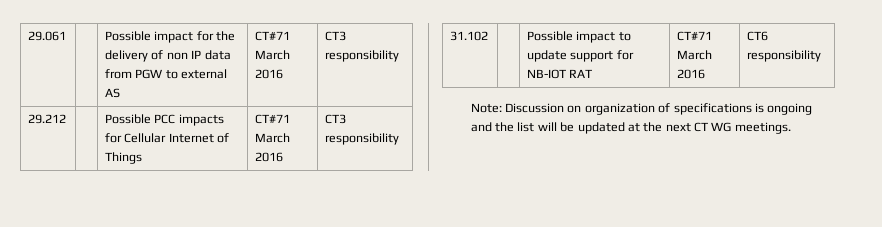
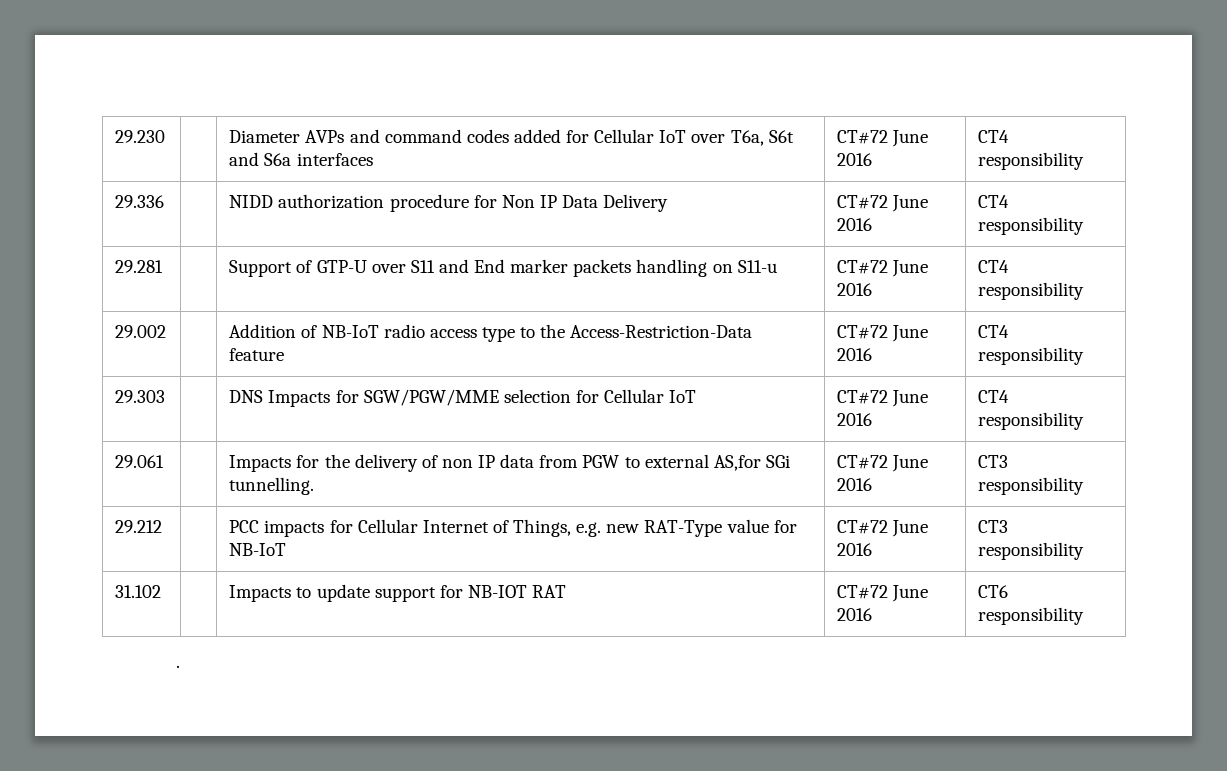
+ 29.230 | | Diameter AVPs and command codes added for Cellular IoT over T6a, S6t and S6a interfaces | CT#72 June 2016 | CT4 responsibility
+ 29.336 | | NIDD authorization procedure for Non IP Data Delivery | CT#72 June 2016 | CT4 responsibility
+ 29.281 | | Support of GTP-U over S11 and End marker packets handling on S11-u | CT#72 June 2016 | CT4 responsibility
+ 29.002 | | Addition of NB-IoT radio access type to the Access-Restriction-Data feature | CT#72 June 2016 | CT4 responsibility
+ 29.303 | | DNS Impacts for SGW/PGW/MME selection for Cellular IoT | CT#72 June 2016 | CT4 responsibility
- 29.061 | | Possible impact for the delivery of non IP data from PGW to external AS | CT#71 March 2016 | CT3 responsibility
+ 29.061 | | Impacts for the delivery of non IP data from PGW to external AS,for SGi tunnelling. | CT#72 June 2016 | CT3 responsibility
- 29.212 | | Possible PCC impacts for Cellular Internet of Things | CT#71 March 2016 | CT3 responsibility
+ 29.212 | | PCC impacts for Cellular Internet of Things, e.g. new RAT-Type value for NB-IoT | CT#72 June 2016 | CT3 responsibility
- 31.102 | | Possible impact to update support for NB-IOT RAT | CT#71 March 2016 | CT6 responsibility
+ 31.102 | | Impacts to update support for NB-IOT RAT | CT#72 June 2016 | CT6 responsibility
- Note: Discussion on organization of specifications is ongoing and the list will be updated at the next CT WG meetings.
+ .

